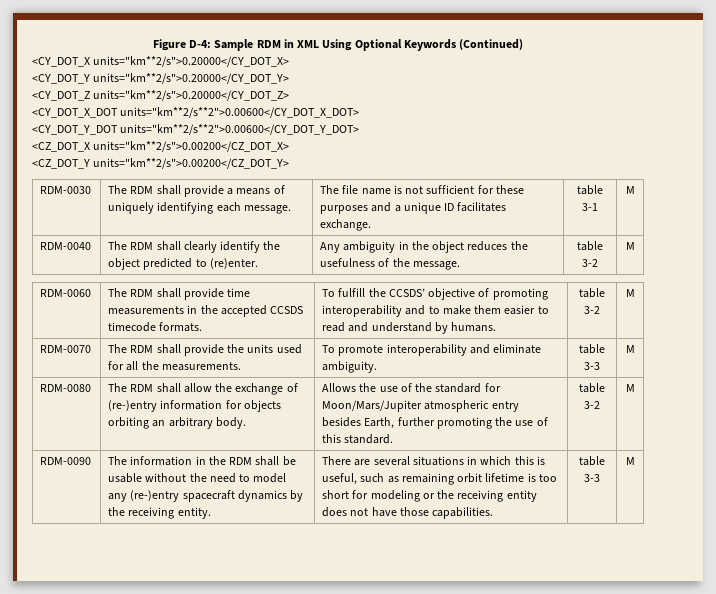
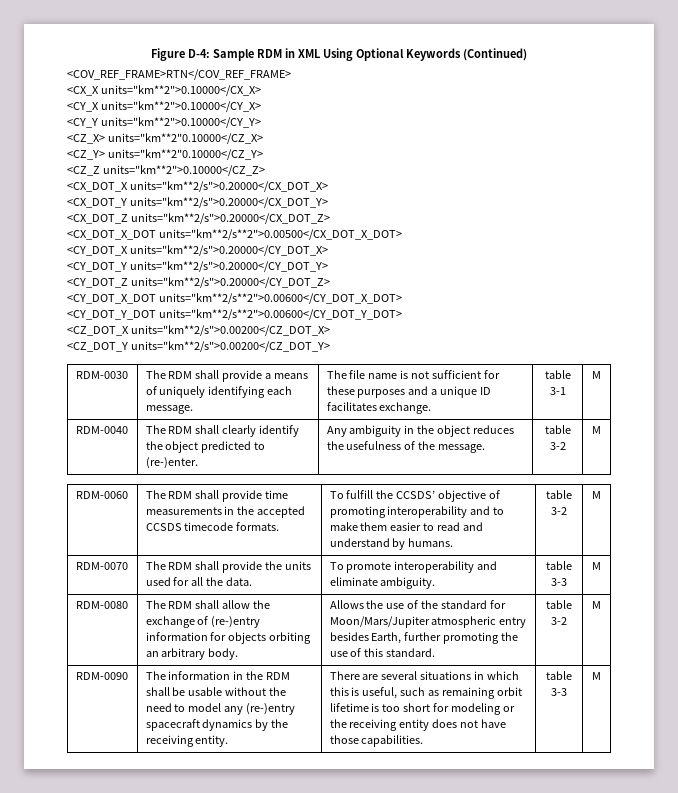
+ <COV_REF_FRAME>RTN</COV_REF_FRAME>
+ <CX_X units="km**2">0.10000</CX_X>
+ <CY_X units="km**2">0.10000</CY_X>
+ <CY_Y units="km**2">0.10000</CY_Y>
+ <CZ_X> units="km**2"0.10000</CZ_X>
+ <CZ_Y> units="km**2"0.10000</CZ_Y>
+ <CZ_Z units="km**2">0.10000</CZ_Z>
+ <CX_DOT_X units="km**2/s">0.20000</CX_DOT_X>
+ <CX_DOT_Y units="km**2/s">0.20000</CX_DOT_Y>
+ <CX_DOT_Z units="km**2/s">0.20000</CX_DOT_Z>
+ <CX_DOT_X_DOT units="km**2/s**2">0.00500</CX_DOT_X_DOT>
- RDM-0040 | The RDM shall clearly identify the object predicted to (re)enter. | Any ambiguity in the object reduces the usefulness of the message. | table 3-2 | M
+ RDM-0040 | The RDM shall clearly identify the object predicted to (re-)enter. | Any ambiguity in the object reduces the usefulness of the message. | table 3-2 | M
- RDM-0070 | The RDM shall provide the units used for all the measurements. | To promote interoperability and eliminate ambiguity. | table 3-3 | M
+ RDM-0070 | The RDM shall provide the units used for all the data. | To promote interoperability and eliminate ambiguity. | table 3-3 | M

